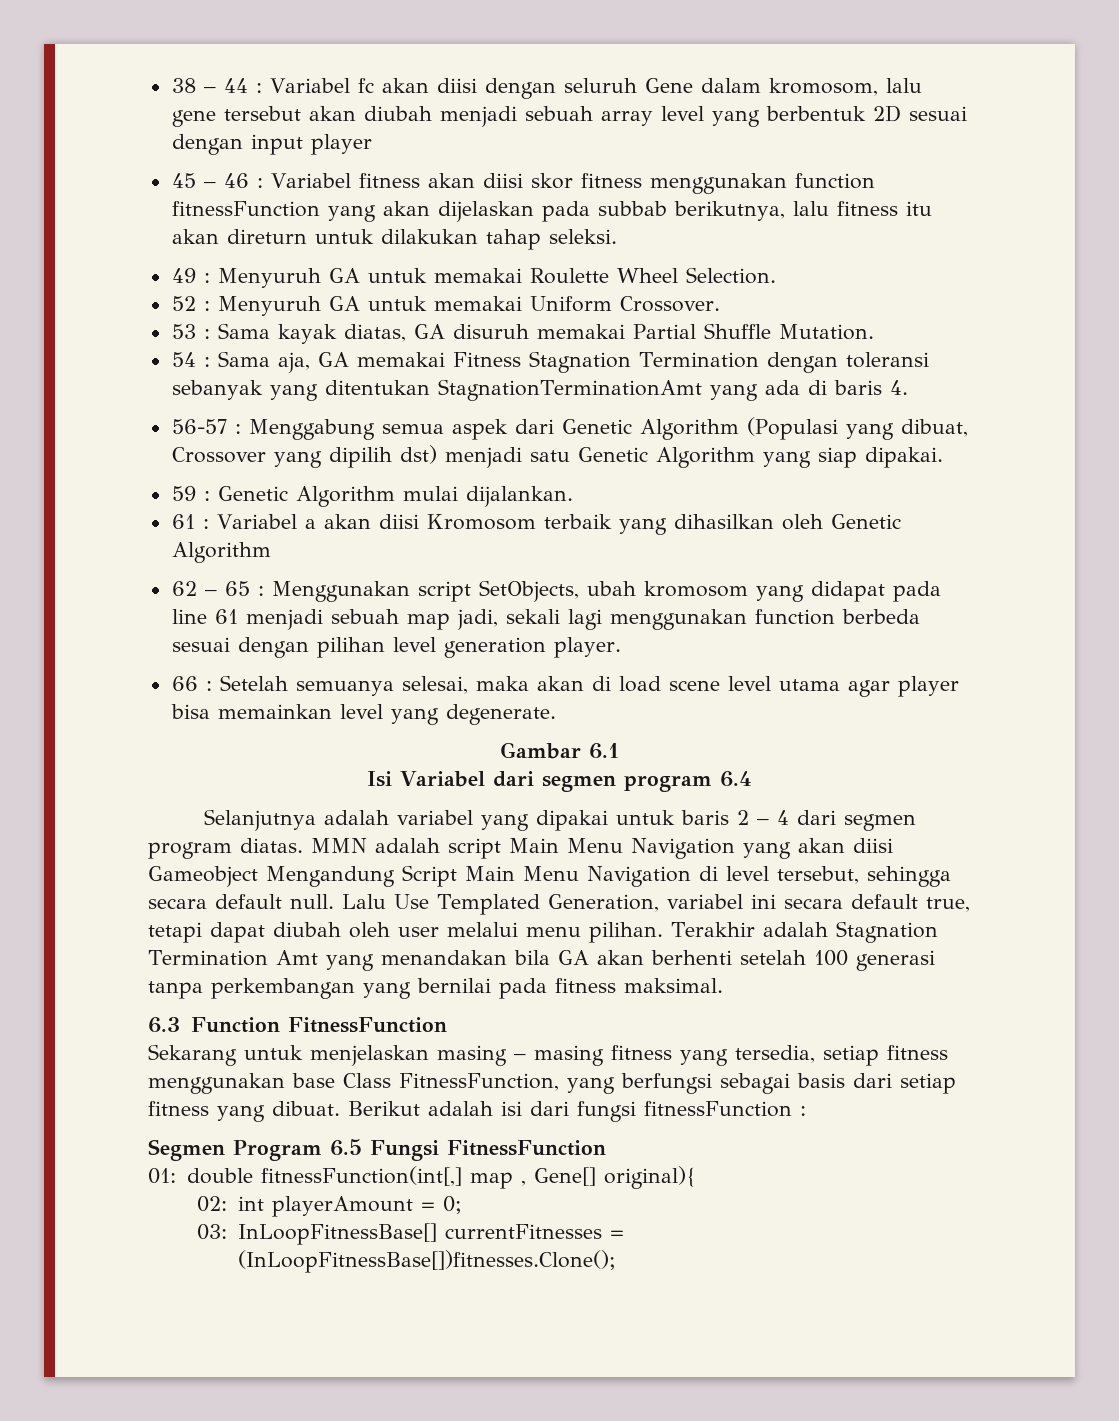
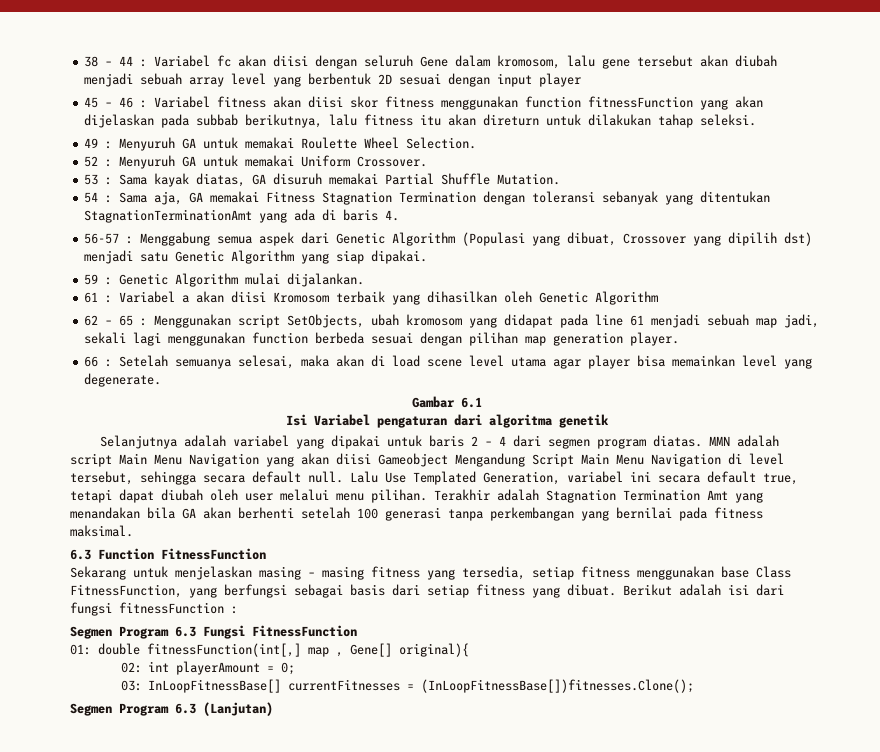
- 62 – 65 : Menggunakan script SetObjects, ubah kromosom yang didapat pada line 61 menjadi sebuah map jadi, sekali lagi menggunakan function berbeda sesuai dengan pilihan level generation player.
+ 62 – 65 : Menggunakan script SetObjects, ubah kromosom yang didapat pada line 61 menjadi sebuah map jadi, sekali lagi menggunakan function berbeda sesuai dengan pilihan map generation player.
- Isi Variabel dari segmen program 6.4
+ Isi Variabel pengaturan dari algoritma genetik
- Segmen Program 6.5 Fungsi FitnessFunction
+ Segmen Program 6.3 Fungsi FitnessFunction
+ Segmen Program 6.3 (Lanjutan)

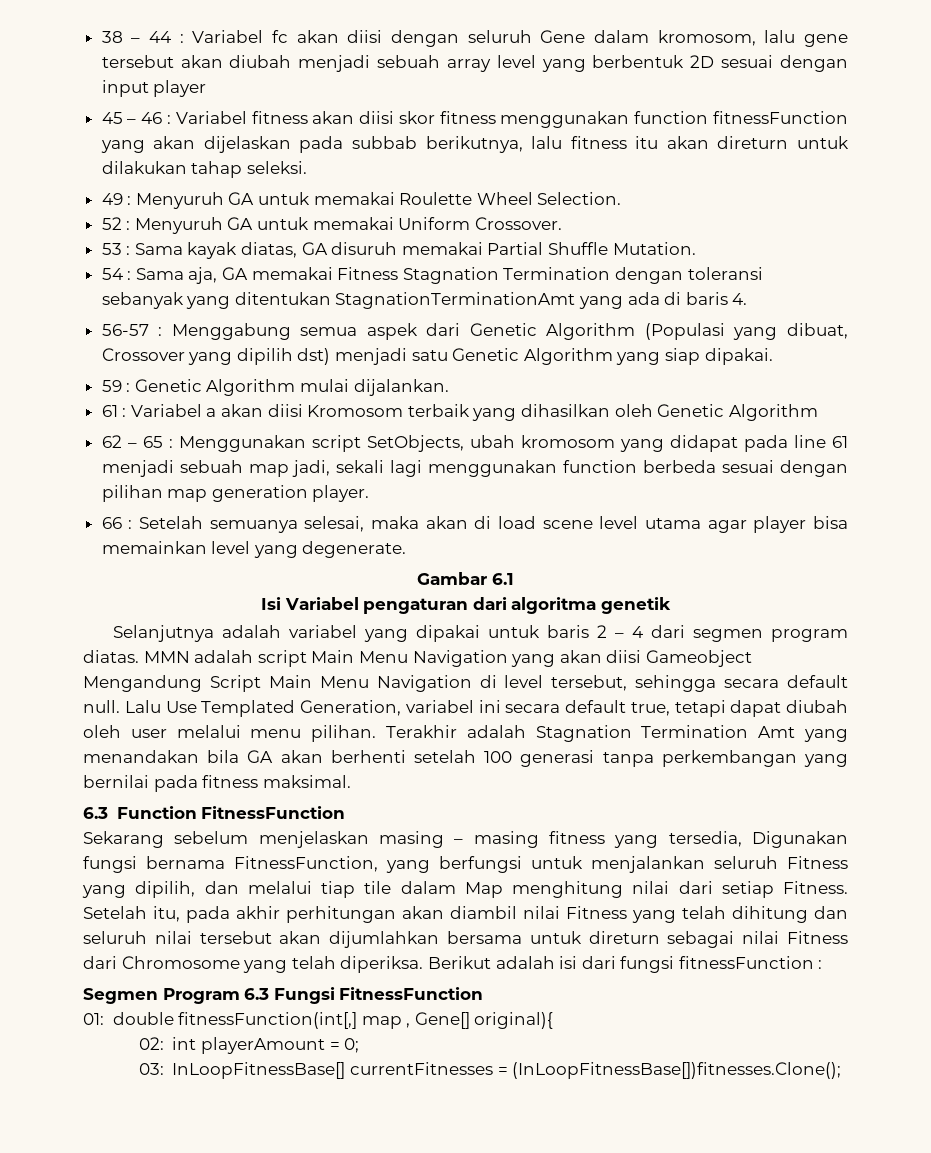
- Sekarang untuk menjelaskan masing – masing fitness yang tersedia, setiap fitness menggunakan base Class FitnessFunction, yang berfungsi sebagai basis dari setiap fitness yang dibuat.
+ Sekarang sebelum menjelaskan masing – masing fitness yang tersedia, Digunakan fungsi bernama FitnessFunction, yang berfungsi untuk menjalankan seluruh Fitness yang dipilih, dan melalui tiap tile dalam Map menghitung nilai dari setiap Fitness. Setelah itu, pada akhir perhitungan akan diambil nilai Fitness yang telah dihitung dan seluruh nilai tersebut akan dijumlahkan bersama untuk direturn sebagai nilai Fitness dari Chromosome yang telah diperiksa.
- Segmen Program 6.3 (Lanjutan)

